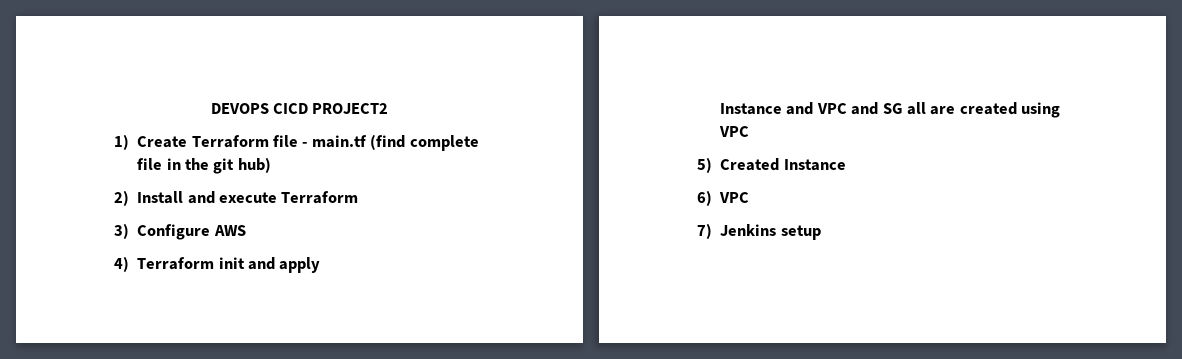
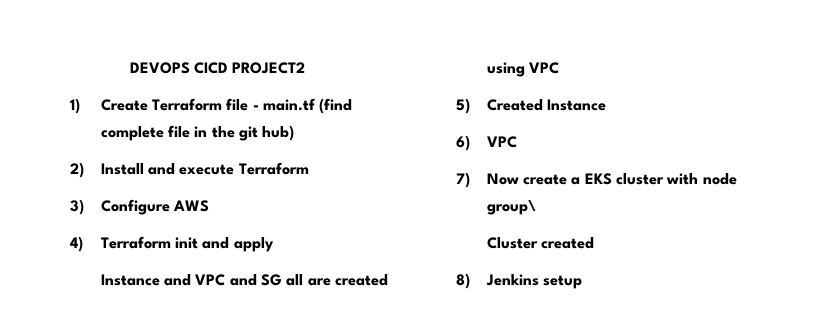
- 7) Jenkins setup
+ 7) Now create a EKS cluster with node group\
+ Cluster created
+ 8) Jenkins setup

